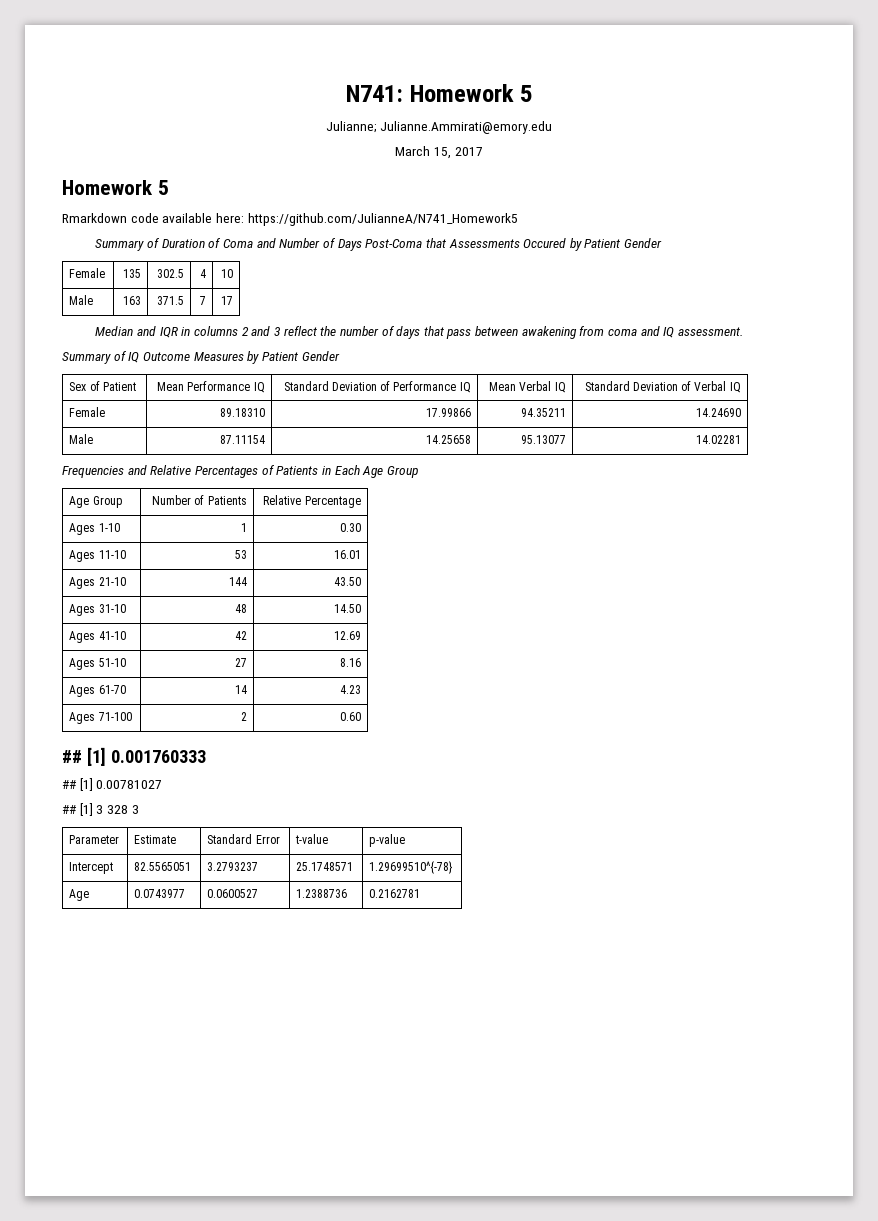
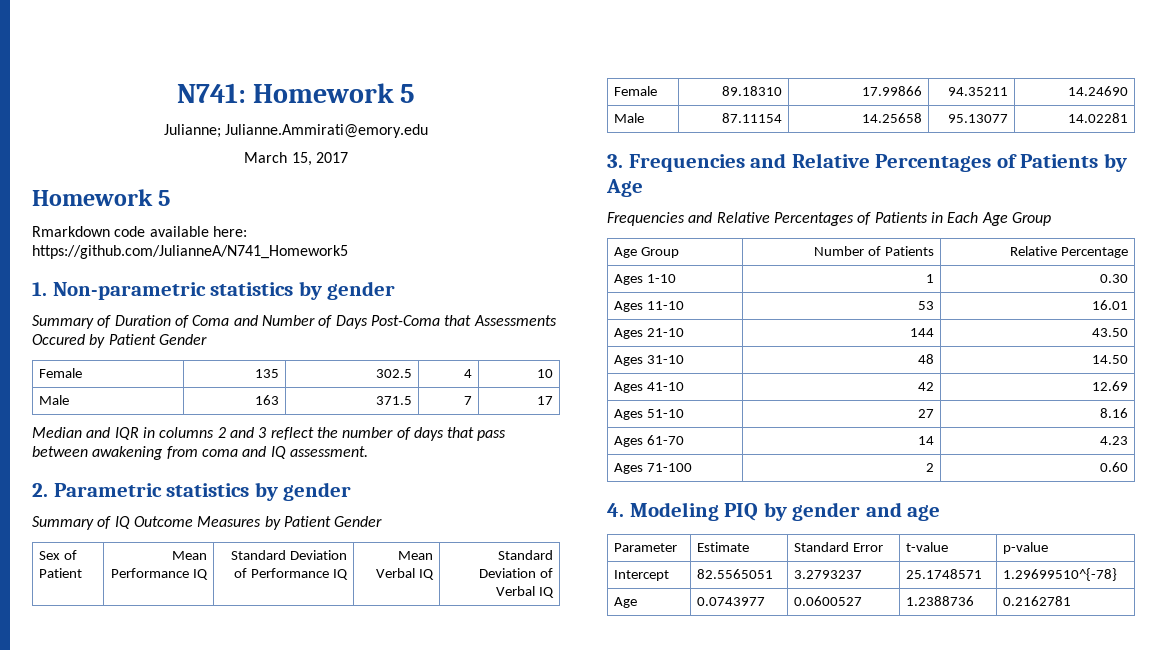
+ 1. Non-parametric statistics by gender
+ 2. Parametric statistics by gender
+ 3. Frequencies and Relative Percentages of Patients by Age
- ## [1] 0.001760333
- ## [1] 0.00781027
- ## [1] 3 328 3
+ 4. Modeling PIQ by gender and age

